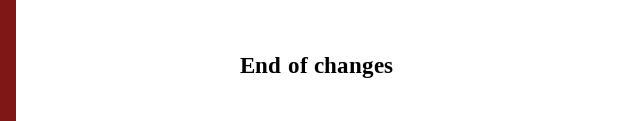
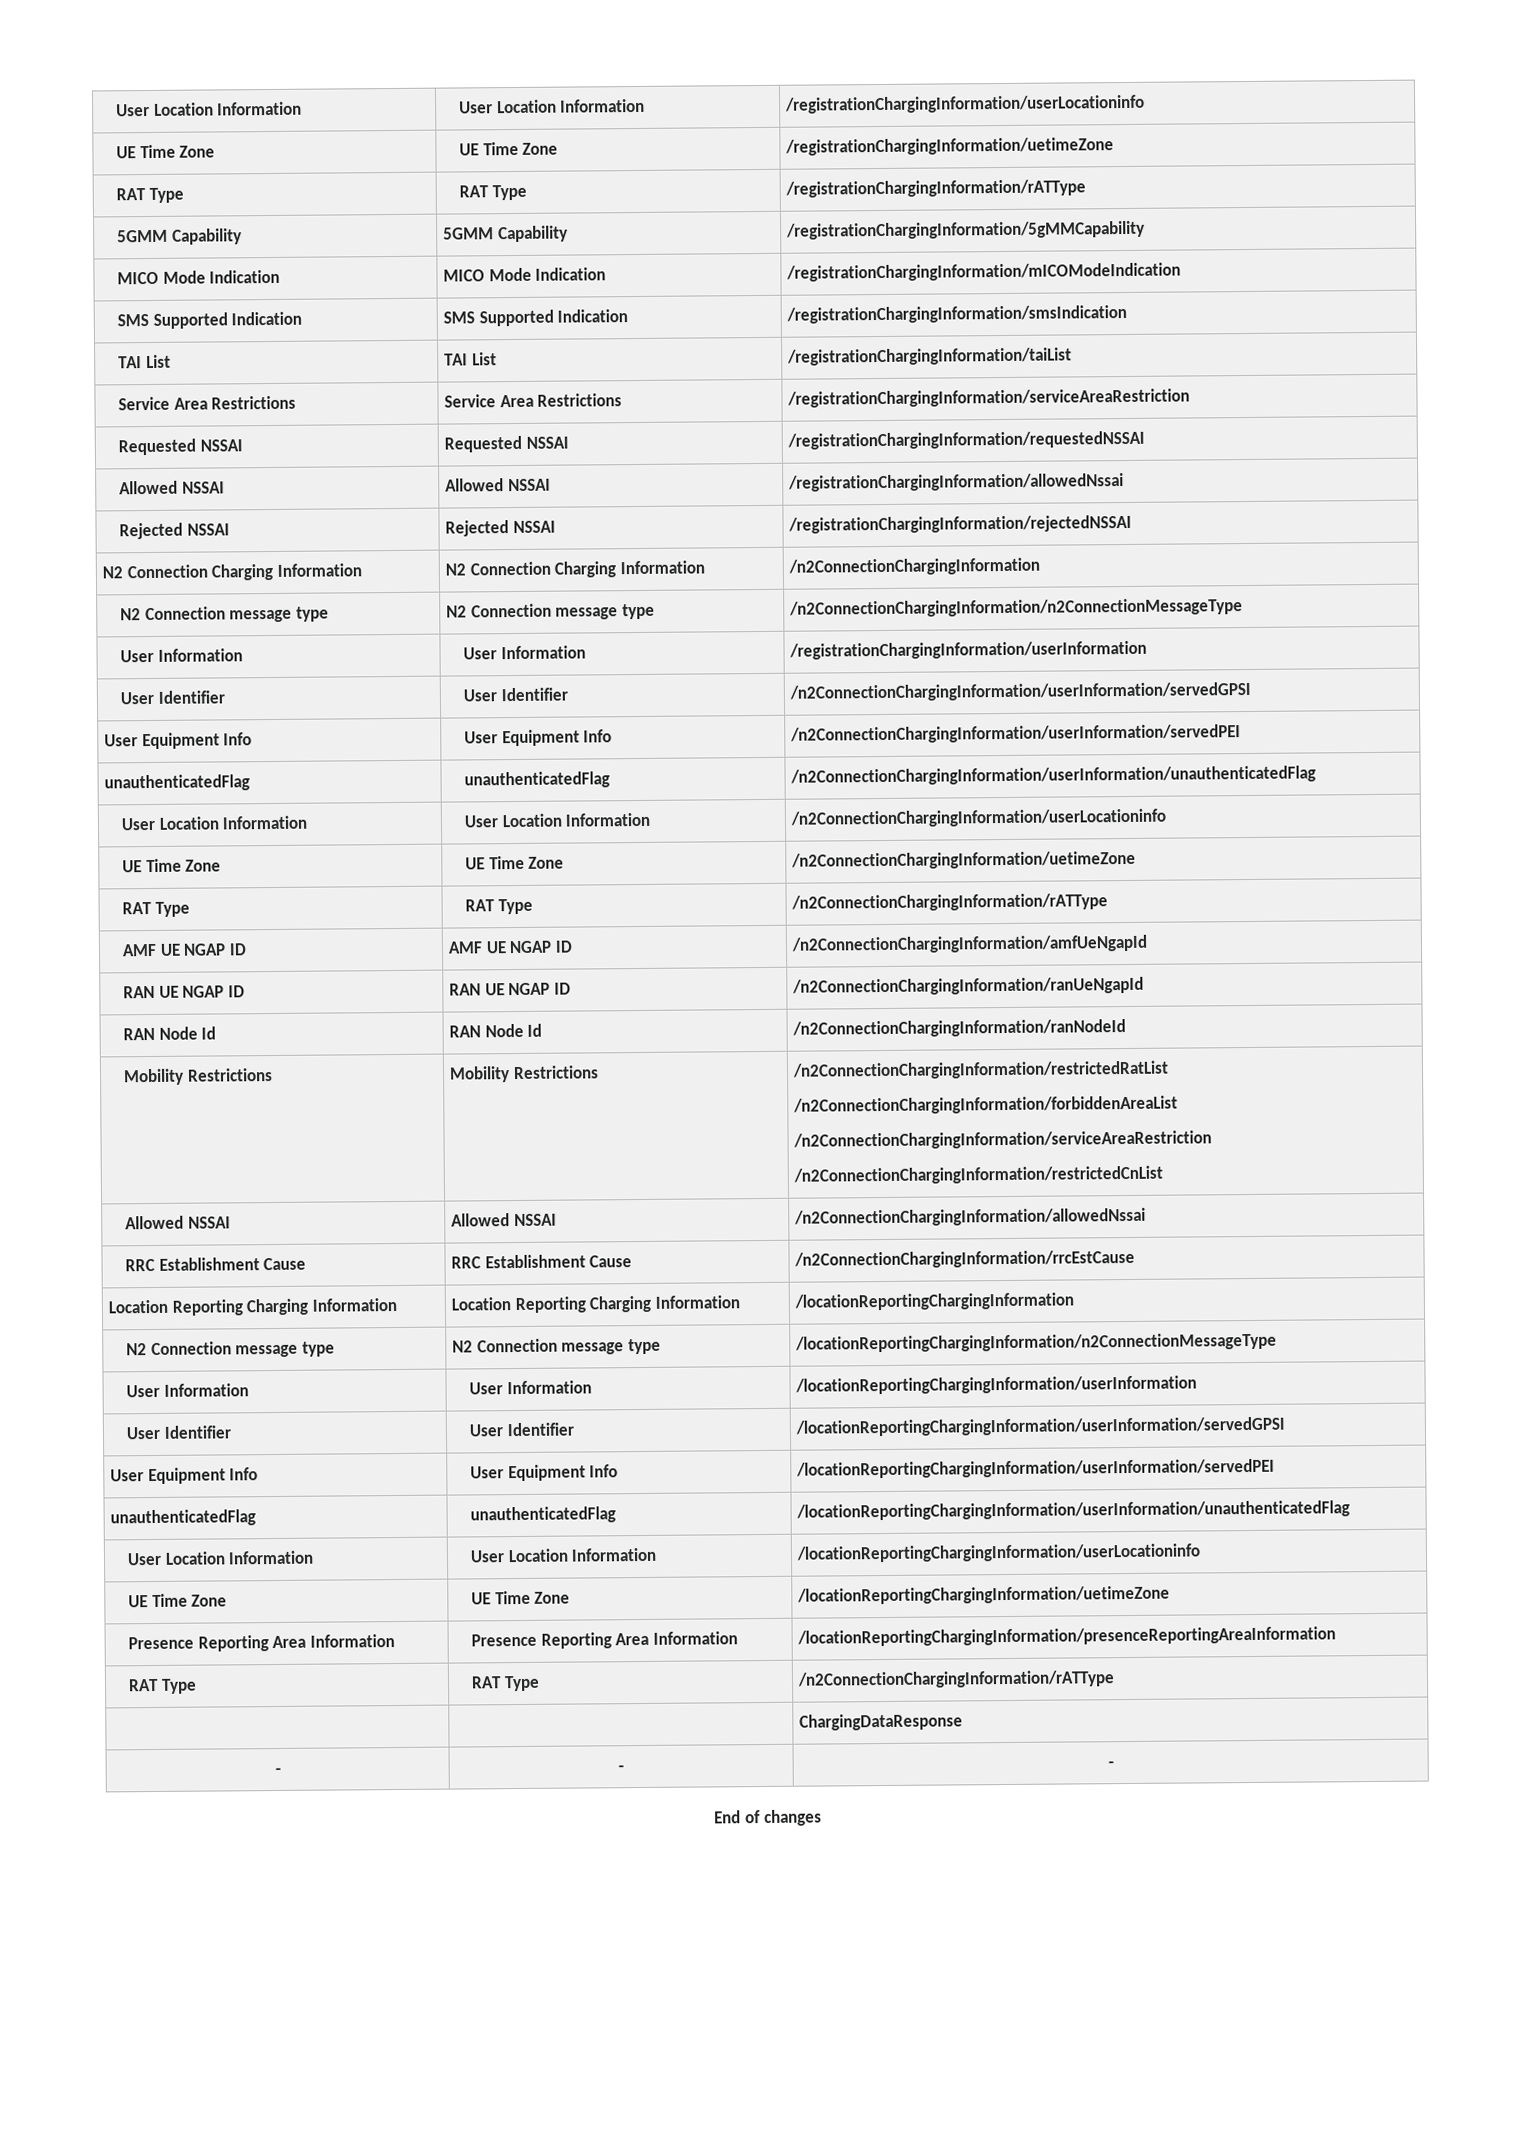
+ User Location Information | User Location Information | /registrationChargingInformation/userLocationinfo
+ UE Time Zone | UE Time Zone | /registrationChargingInformation/uetimeZone
+ RAT Type | RAT Type | /registrationChargingInformation/rATType
+ 5GMM Capability | 5GMM Capability | /registrationChargingInformation/5gMMCapability
+ MICO Mode Indication | MICO Mode Indication | /registrationChargingInformation/mICOModeIndication
+ SMS Supported Indication | SMS Supported Indication | /registrationChargingInformation/smsIndication
+ TAI List | TAI List | /registrationChargingInformation/taiList
+ Service Area Restrictions | Service Area Restrictions | /registrationChargingInformation/serviceAreaRestriction
+ Requested NSSAI | Requested NSSAI | /registrationChargingInformation/requestedNSSAI
+ Allowed NSSAI | Allowed NSSAI | /registrationChargingInformation/allowedNssai
+ Rejected NSSAI | Rejected NSSAI | /registrationChargingInformation/rejectedNSSAI
+ N2 Connection Charging Information | N2 Connection Charging Information | /n2ConnectionChargingInformation
+ N2 Connection message type | N2 Connection message type | /n2ConnectionChargingInformation/n2ConnectionMessageType
+ User Information | User Information | /registrationChargingInformation/userInformation
+ User Identifier | User Identifier | /n2ConnectionChargingInformation/userInformation/servedGPSI
+ User Equipment Info | User Equipment Info | /n2ConnectionChargingInformation/userInformation/servedPEI
+ unauthenticatedFlag | unauthenticatedFlag | /n2ConnectionChargingInformation/userInformation/unauthenticatedFlag
+ User Location Information | User Location Information | /n2ConnectionChargingInformation/userLocationinfo
+ UE Time Zone | UE Time Zone | /n2ConnectionChargingInformation/uetimeZone
+ RAT Type | RAT Type | /n2ConnectionChargingInformation/rATType
+ AMF UE NGAP ID | AMF UE NGAP ID | /n2ConnectionChargingInformation/amfUeNgapId
+ RAN UE NGAP ID | RAN UE NGAP ID | /n2ConnectionChargingInformation/ranUeNgapId
+ RAN Node Id | RAN Node Id | /n2ConnectionChargingInformation/ranNodeId
+ Mobility Restrictions | Mobility Restrictions | /n2ConnectionChargingInformation/restrictedRatList
+ /n2ConnectionChargingInformation/forbiddenAreaList
+ /n2ConnectionChargingInformation/serviceAreaRestriction
+ /n2ConnectionChargingInformation/restrictedCnList
+ Allowed NSSAI | Allowed NSSAI | /n2ConnectionChargingInformation/allowedNssai
+ RRC Establishment Cause | RRC Establishment Cause | /n2ConnectionChargingInformation/rrcEstCause
+ Location Reporting Charging Information | Location Reporting Charging Information | /locationReportingChargingInformation
+ N2 Connection message type | N2 Connection message type | /locationReportingChargingInformation/n2ConnectionMessageType
+ User Information | User Information | /locationReportingChargingInformation/userInformation
+ User Identifier | User Identifier | /locationReportingChargingInformation/userInformation/servedGPSI
+ User Equipment Info | User Equipment Info | /locationReportingChargingInformation/userInformation/servedPEI
+ unauthenticatedFlag | unauthenticatedFlag | /locationReportingChargingInformation/userInformation/unauthenticatedFlag
+ User Location Information | User Location Information | /locationReportingChargingInformation/userLocationinfo
+ UE Time Zone | UE Time Zone | /locationReportingChargingInformation/uetimeZone
+ Presence Reporting Area Information | Presence Reporting Area Information | /locationReportingChargingInformation/presenceReportingAreaInformation
+ RAT Type | RAT Type | /n2ConnectionChargingInformation/rATType
+ | | ChargingDataResponse
+ - | - | -

